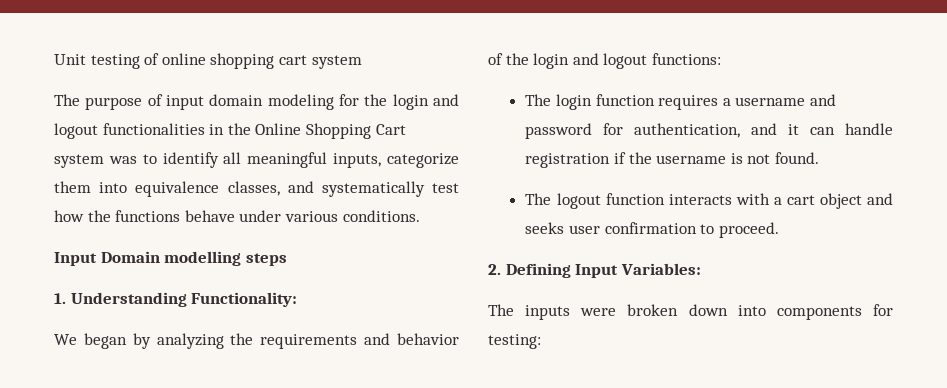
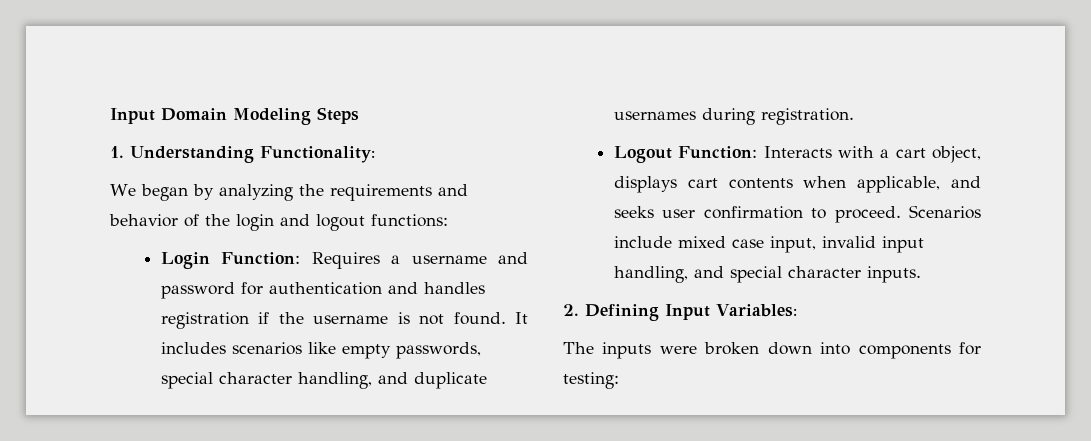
- Unit testing of online shopping cart system
- The purpose of input domain modeling for the login and logout functionalities in the Online Shopping Cart system was to identify all meaningful inputs, categorize them into equivalence classes, and systematically test how the functions behave under various conditions.
- Input Domain modelling steps
+ Input Domain Modeling Steps
- The login function requires a username and password for authentication, and it can handle registration if the username is not found.
- The logout function interacts with a cart object and seeks user confirmation to proceed.
+ Login Function: Requires a username and password for authentication and handles registration if the username is not found. It includes scenarios like empty passwords, special character handling, and duplicate usernames during registration.
+ Logout Function: Interacts with a cart object, displays cart contents when applicable, and seeks user confirmation to proceed. Scenarios include mixed case input, invalid input handling, and special character inputs.

